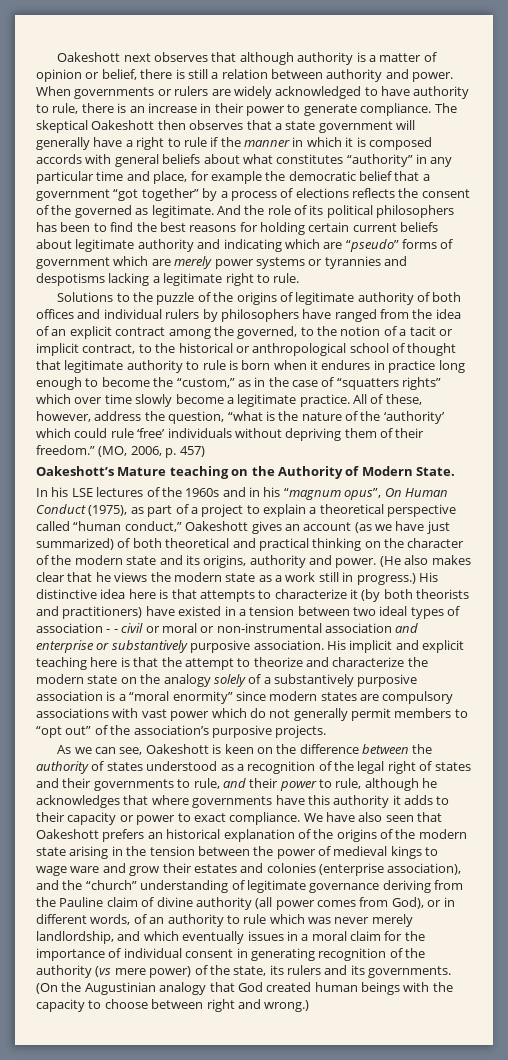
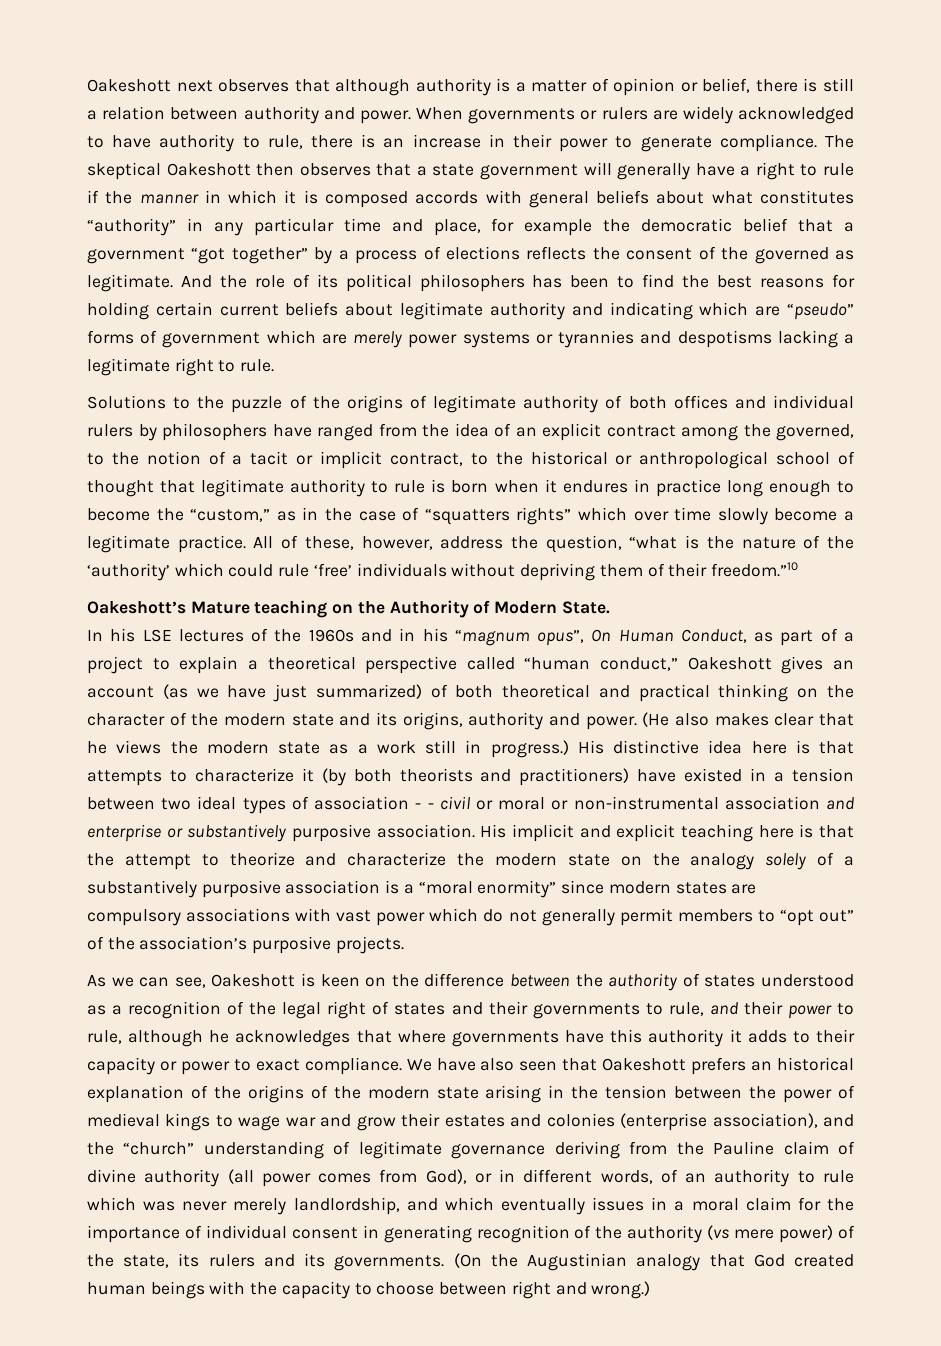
- All of these, however, address the question, “what is the nature of the ‘authority’ which could rule ‘free’ individuals without depriving them of their freedom.” (MO, 2006, p. 457)
+ All of these, however, address the question, “what is the nature of the ‘authority’ which could rule ‘free’ individuals without depriving them of their freedom.”10
- In his LSE lectures of the 1960s and in his “magnum opus”, On Human Conduct (1975), as part of a project to explain a theoretical perspective called “human conduct,” Oakeshott gives an account (as we have just summarized) of both theoretical and practical thinking on the character of the modern state and its origins, authority and power.
+ In his LSE lectures of the 1960s and in his “magnum opus”, On Human Conduct, as part of a project to explain a theoretical perspective called “human conduct,” Oakeshott gives an account (as we have just summarized) of both theoretical and practical thinking on the character of the modern state and its origins, authority and power.
- We have also seen that Oakeshott prefers an historical explanation of the origins of the modern state arising in the tension between the power of medieval kings to wage ware and grow their estates and colonies (enterprise association), and the “church” understanding of legitimate governance deriving from the Pauline claim of divine authority (all power comes from God), or in different words, of an authority to rule which was never merely landlordship, and which eventually issues in a moral claim for the importance of individual consent in generating recognition of the authority (vs mere power) of the state, its rulers and its governments.
+ We have also seen that Oakeshott prefers an historical explanation of the origins of the modern state arising in the tension between the power of medieval kings to wage war and grow their estates and colonies (enterprise association), and the “church” understanding of legitimate governance deriving from the Pauline claim of divine authority (all power comes from God), or in different words, of an authority to rule which was never merely landlordship, and which eventually issues in a moral claim for the importance of individual consent in generating recognition of the authority (vs mere power) of the state, its rulers and its governments.

